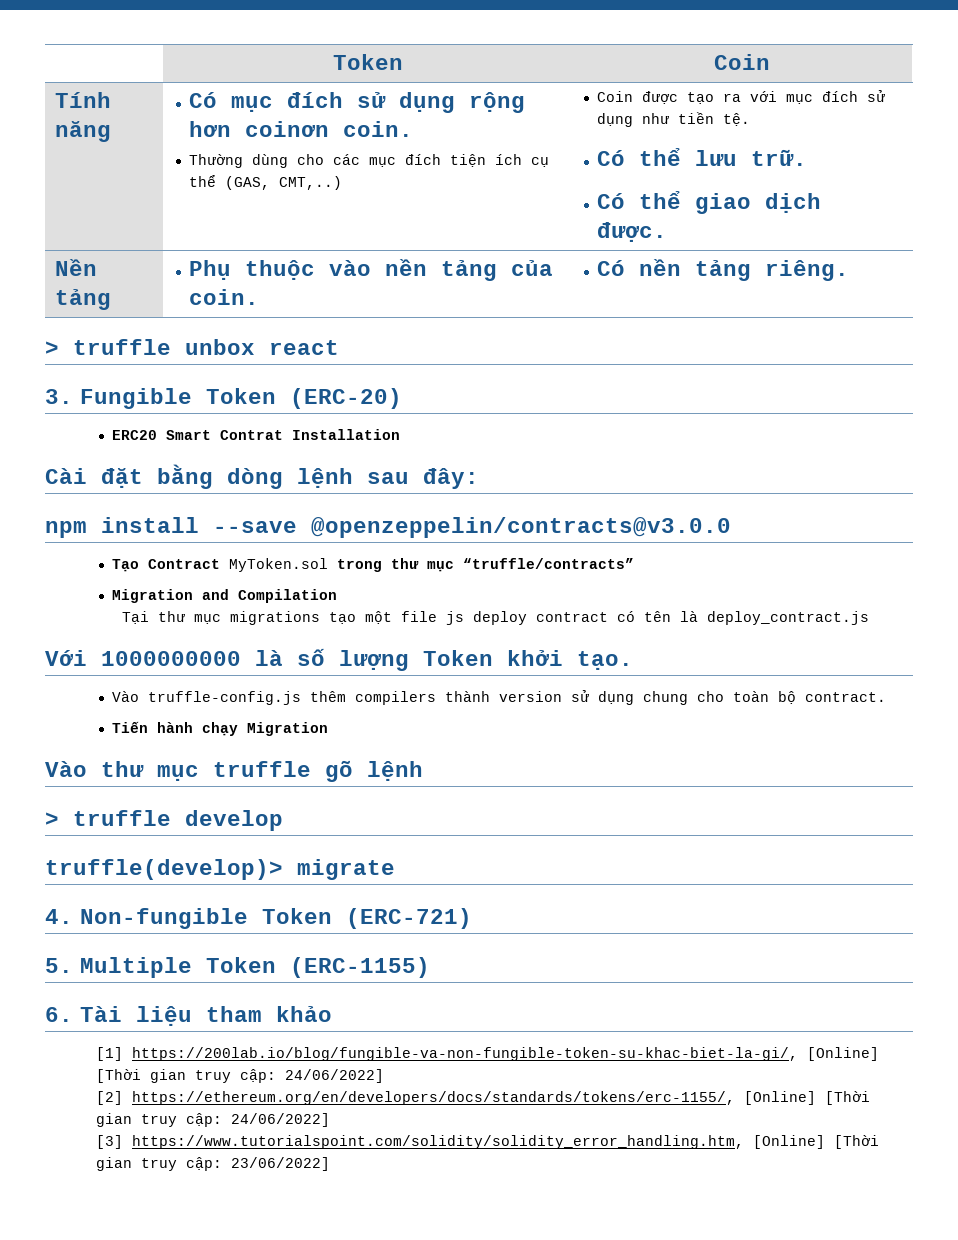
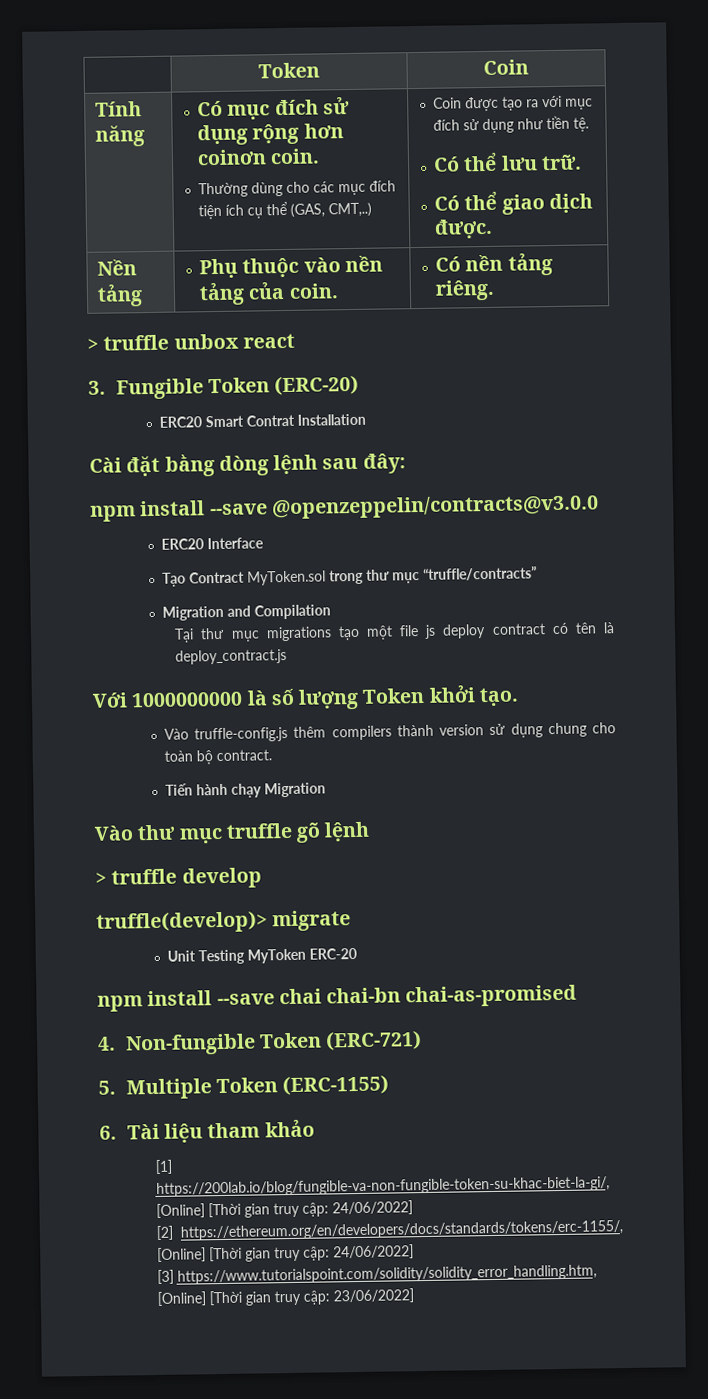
+ ERC20 Interface
+ Unit Testing MyToken ERC-20
+ npm install --save chai chai-bn chai-as-promised

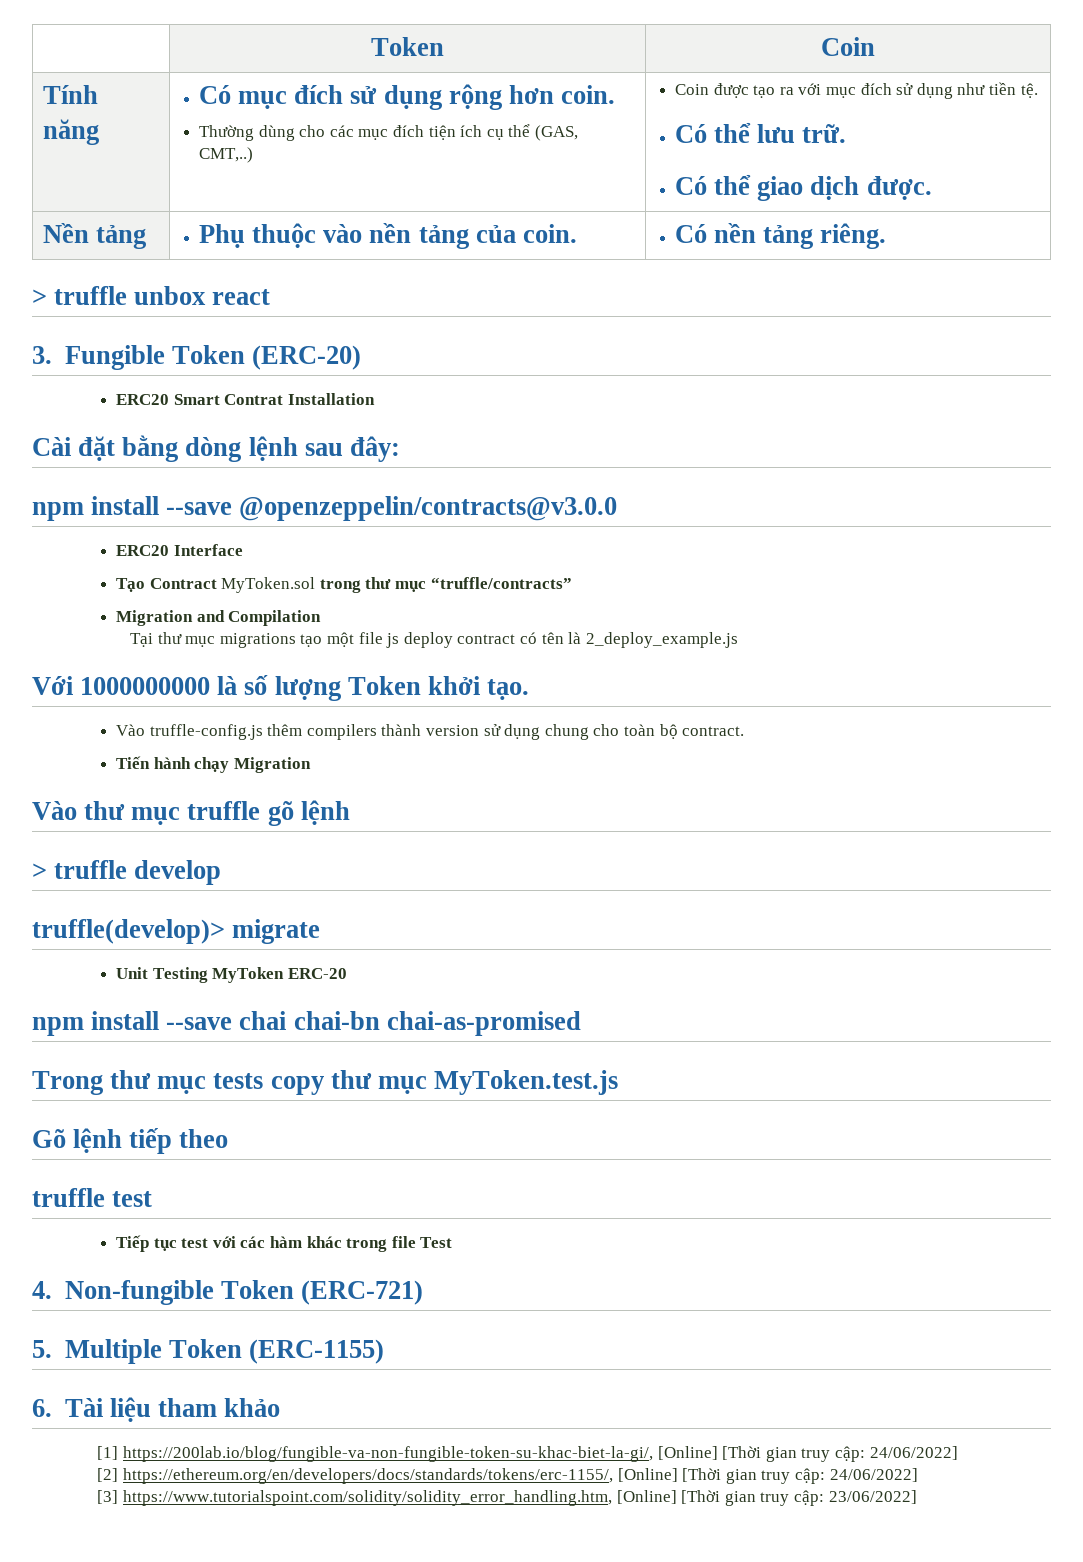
- Có mục đích sử dụng rộng hơn coinơn coin.
+ Có mục đích sử dụng rộng hơn coin.
- Tại thư mục migrations tạo một file js deploy contract có tên là deploy_contract.js
+ Tại thư mục migrations tạo một file js deploy contract có tên là 2_deploy_example.js
+ Trong thư mục tests copy thư mục MyToken.test.js
+ Gõ lệnh tiếp theo
+ truffle test
+ Tiếp tục test với các hàm khác trong file Test

